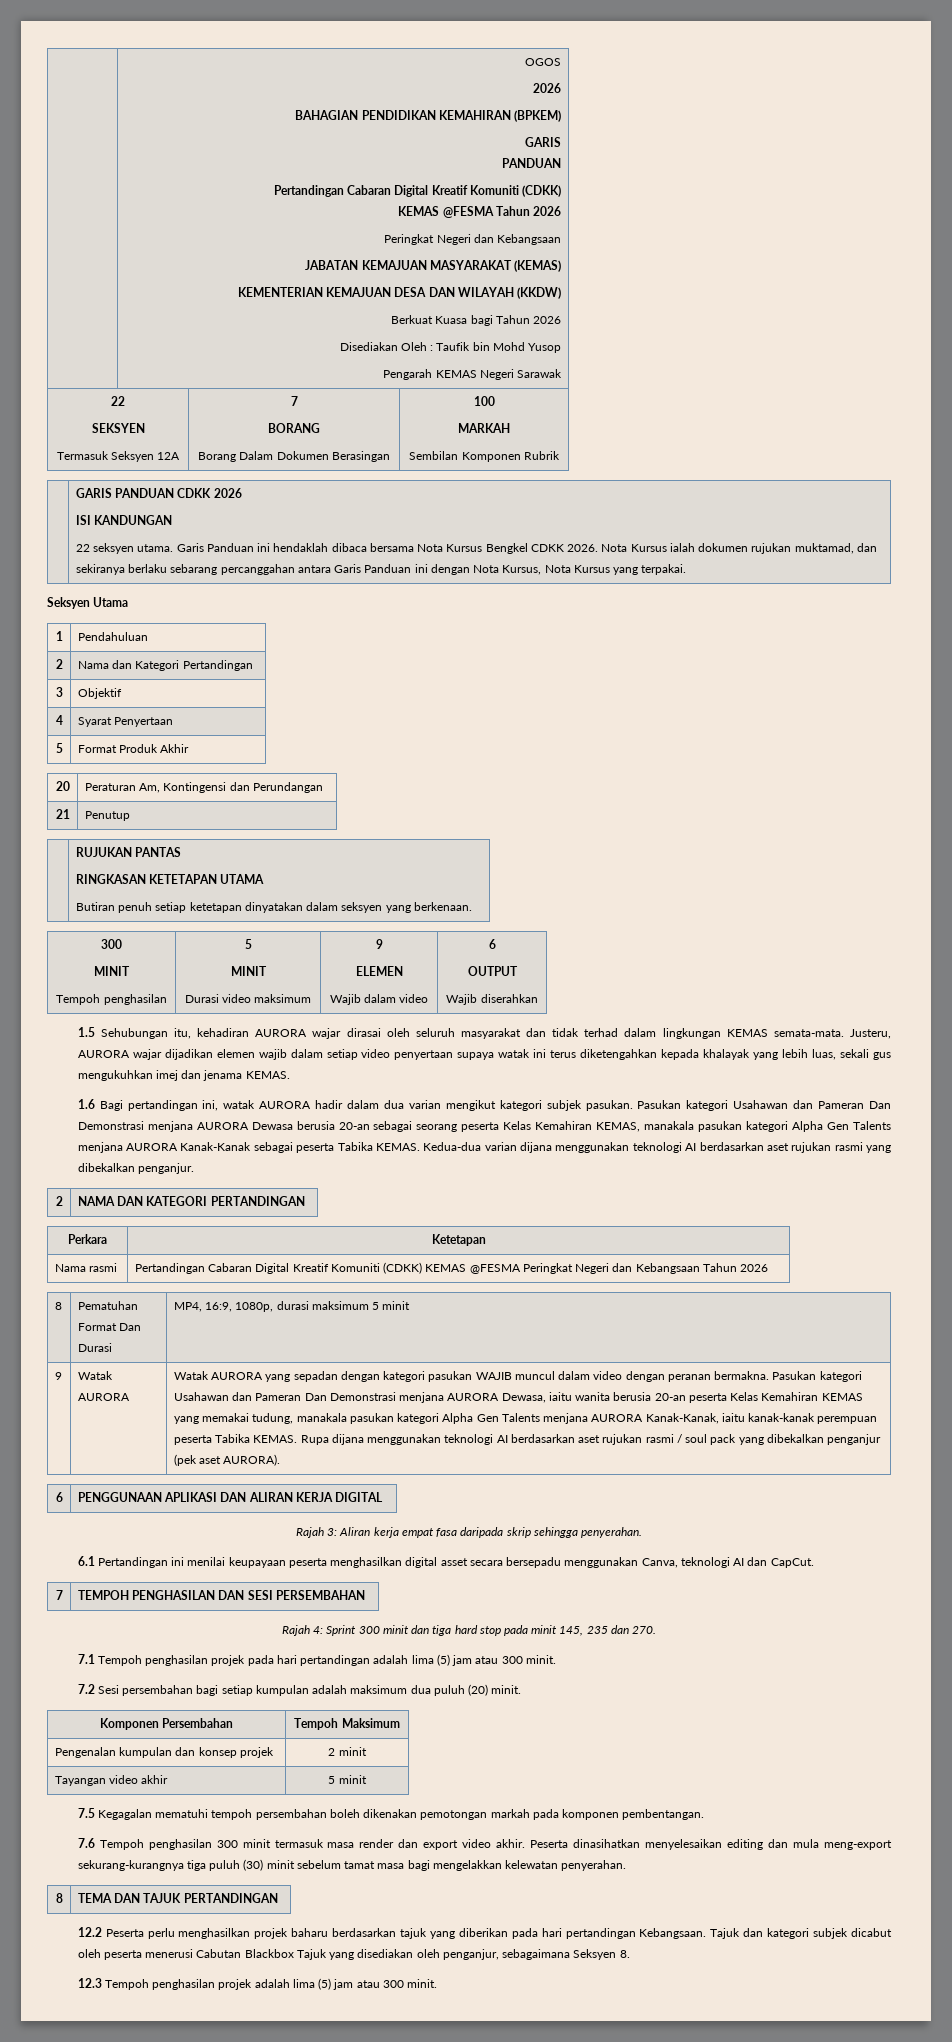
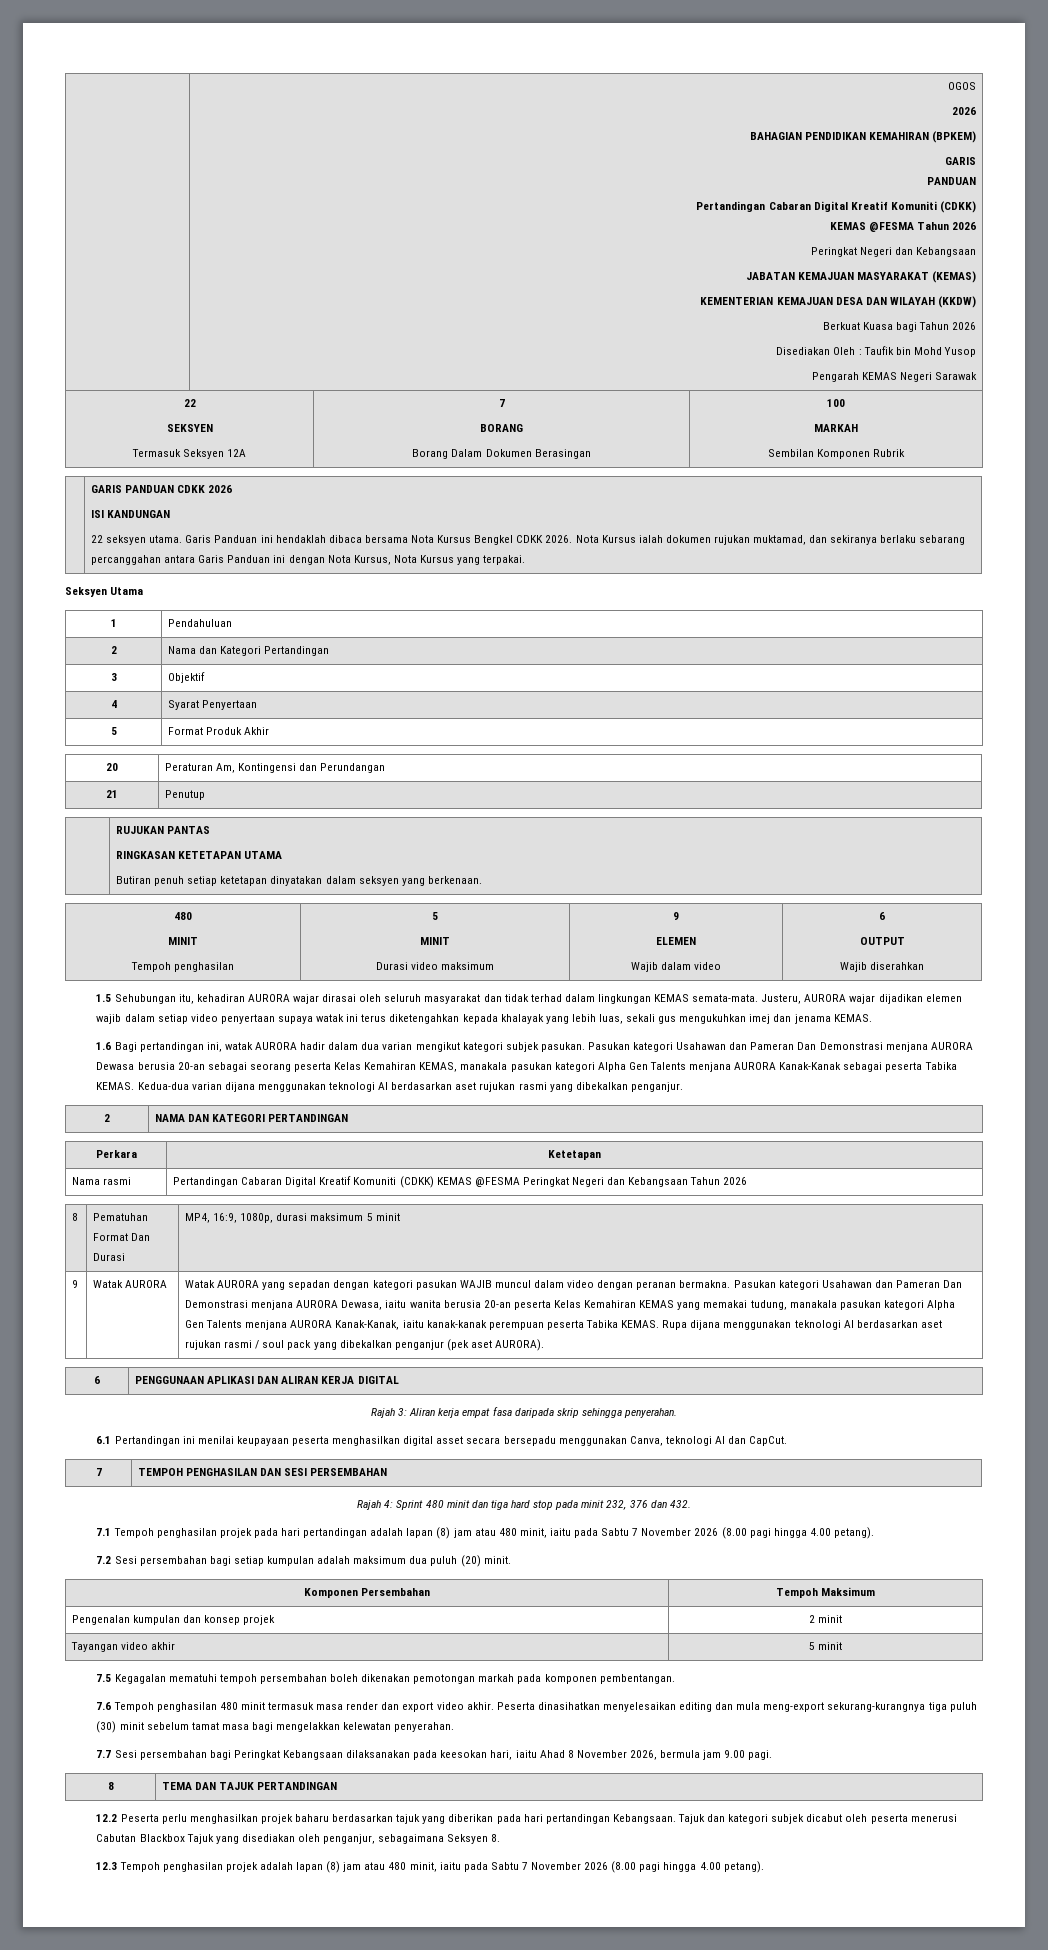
  | RUJUKAN PANTAS
  RINGKASAN KETETAPAN UTAMA
  Butiran penuh setiap ketetapan dinyatakan dalam seksyen yang berkenaan.
- 300
+ 480
- Rajah 4: Sprint 300 minit dan tiga hard stop pada minit 145, 235 dan 270.
+ Rajah 4: Sprint 480 minit dan tiga hard stop pada minit 232, 376 dan 432.
- 7.1 Tempoh penghasilan projek pada hari pertandingan adalah lima (5) jam atau 300 minit.
+ 7.1 Tempoh penghasilan projek pada hari pertandingan adalah lapan (8) jam atau 480 minit, iaitu pada Sabtu 7 November 2026 (8.00 pagi hingga 4.00 petang).
- 7.6 Tempoh penghasilan 300 minit termasuk masa render dan export video akhir.
+ 7.6 Tempoh penghasilan 480 minit termasuk masa render dan export video akhir.
+ 7.7 Sesi persembahan bagi Peringkat Kebangsaan dilaksanakan pada keesokan hari, iaitu Ahad 8 November 2026, bermula jam 9.00 pagi.
- 12.3 Tempoh penghasilan projek adalah lima (5) jam atau 300 minit.
+ 12.3 Tempoh penghasilan projek adalah lapan (8) jam atau 480 minit, iaitu pada Sabtu 7 November 2026 (8.00 pagi hingga 4.00 petang).

